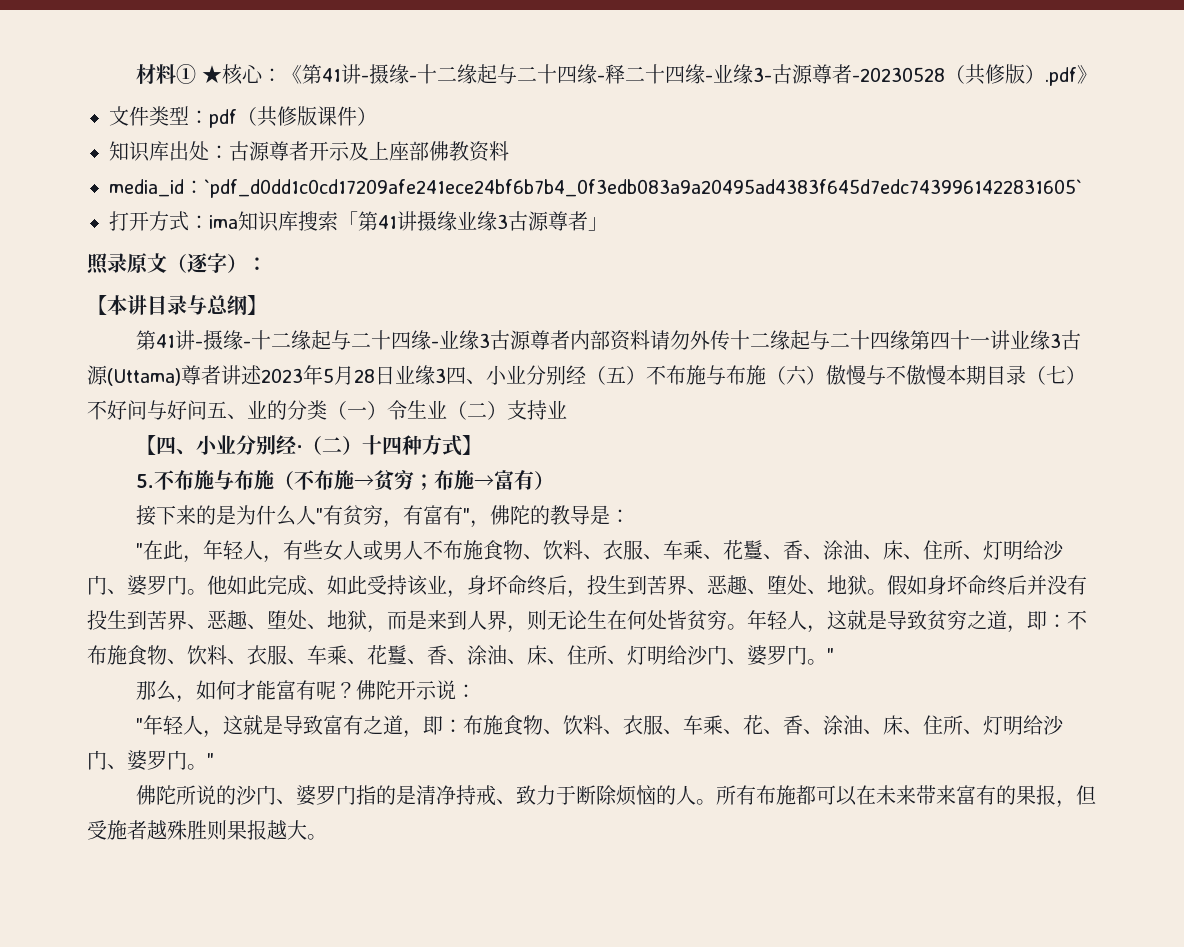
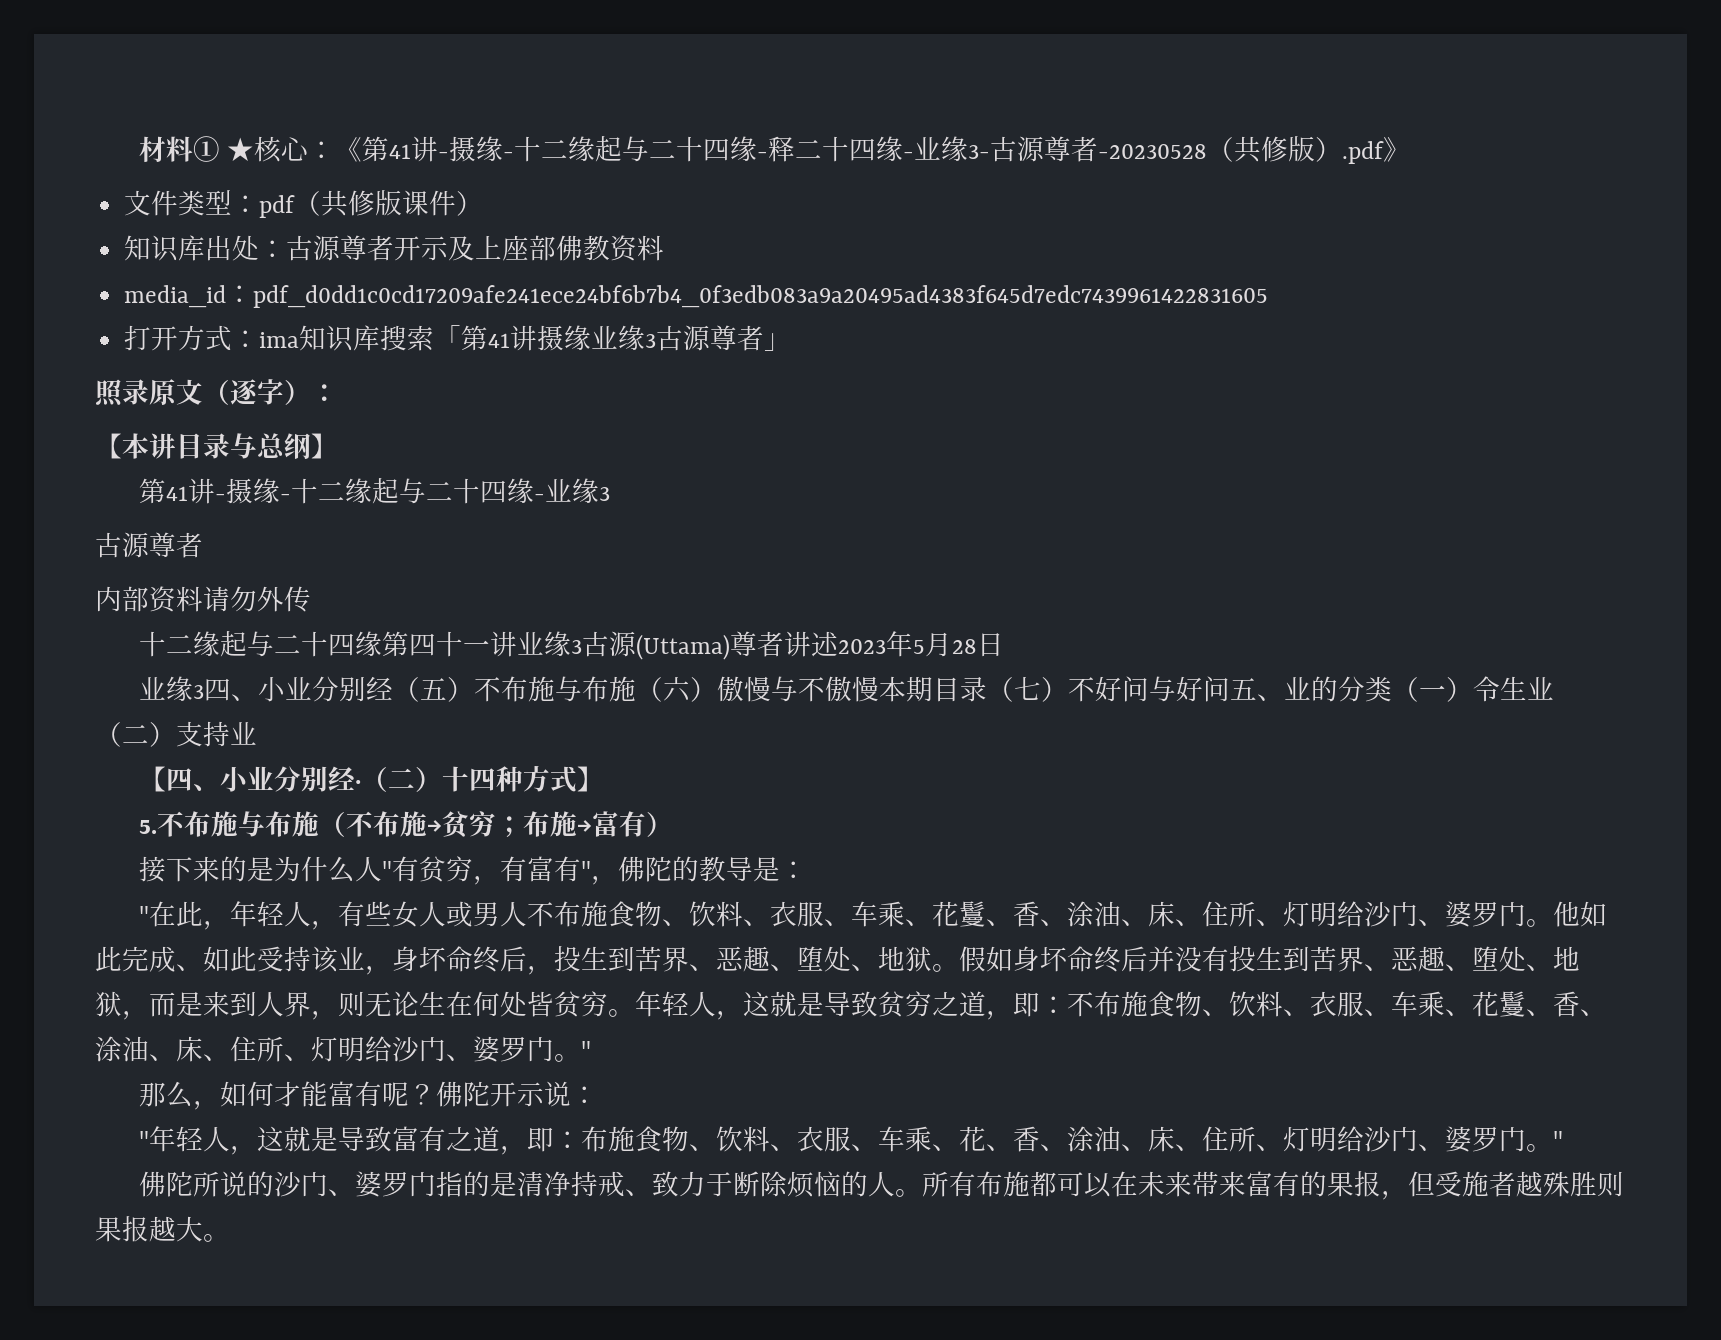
- media_id：`pdf_d0dd1c0cd17209afe241ece24bf6b7b4_0f3edb083a9a20495ad4383f645d7edc7439961422831605`
+ media_id：pdf_d0dd1c0cd17209afe241ece24bf6b7b4_0f3edb083a9a20495ad4383f645d7edc7439961422831605
- 第41讲-摄缘-十二缘起与二十四缘-业缘3古源尊者内部资料请勿外传十二缘起与二十四缘第四十一讲业缘3古源(Uttama)尊者讲述2023年5月28日业缘3四、小业分别经（五）不布施与布施（六）傲慢与不傲慢本期目录（七）不好问与好问五、业的分类（一）令生业（二）支持业
+ 第41讲-摄缘-十二缘起与二十四缘-业缘3
+ 古源尊者
+ 内部资料请勿外传
+ 十二缘起与二十四缘第四十一讲业缘3古源(Uttama)尊者讲述2023年5月28日
+ 业缘3四、小业分别经（五）不布施与布施（六）傲慢与不傲慢本期目录（七）不好问与好问五、业的分类（一）令生业（二）支持业

